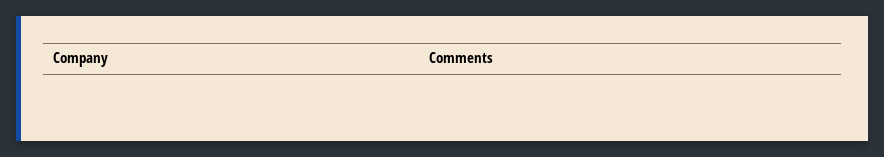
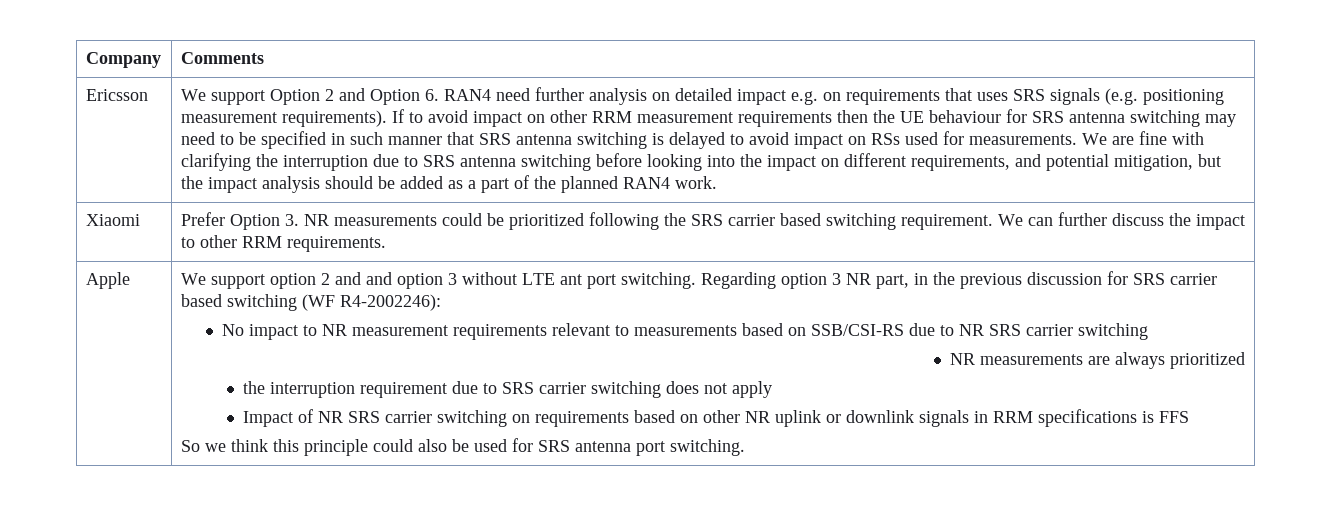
+ Ericsson | We support Option 2 and Option 6. RAN4 need further analysis on detailed impact e.g. on requirements that uses SRS signals (e.g. positioning measurement requirements). If to avoid impact on other RRM measurement requirements then the UE behaviour for SRS antenna switching may need to be specified in such manner that SRS antenna switching is delayed to avoid impact on RSs used for measurements. We are fine with clarifying the interruption due to SRS antenna switching before looking into the impact on different requirements, and potential mitigation, but the impact analysis should be added as a part of the planned RAN4 work.
+ Xiaomi | Prefer Option 3. NR measurements could be prioritized following the SRS carrier based switching requirement. We can further discuss the impact to other RRM requirements.
+ Apple | We support option 2 and and option 3 without LTE ant port switching. Regarding option 3 NR part, in the previous discussion for SRS carrier based switching (WF R4-2002246):
+ No impact to NR measurement requirements relevant to measurements based on SSB/CSI-RS due to NR SRS carrier switching
+ NR measurements are always prioritized
+ the interruption requirement due to SRS carrier switching does not apply
+ Impact of NR SRS carrier switching on requirements based on other NR uplink or downlink signals in RRM specifications is FFS
+ So we think this principle could also be used for SRS antenna port switching.

